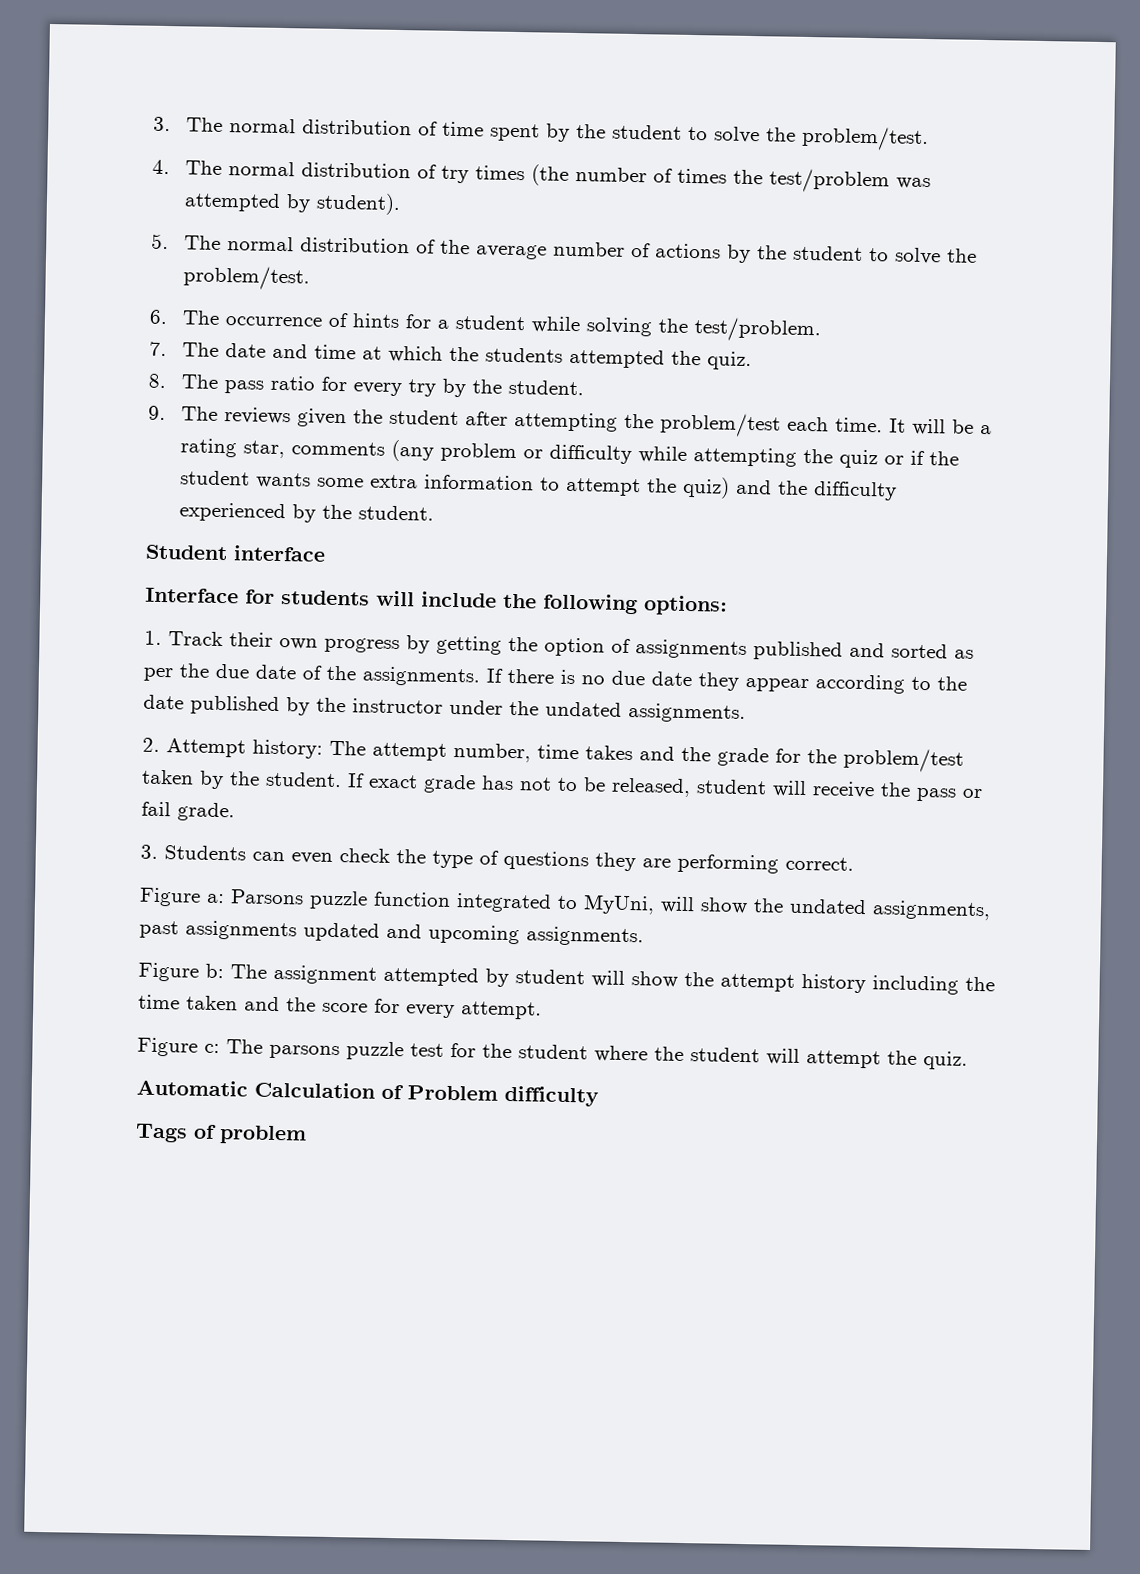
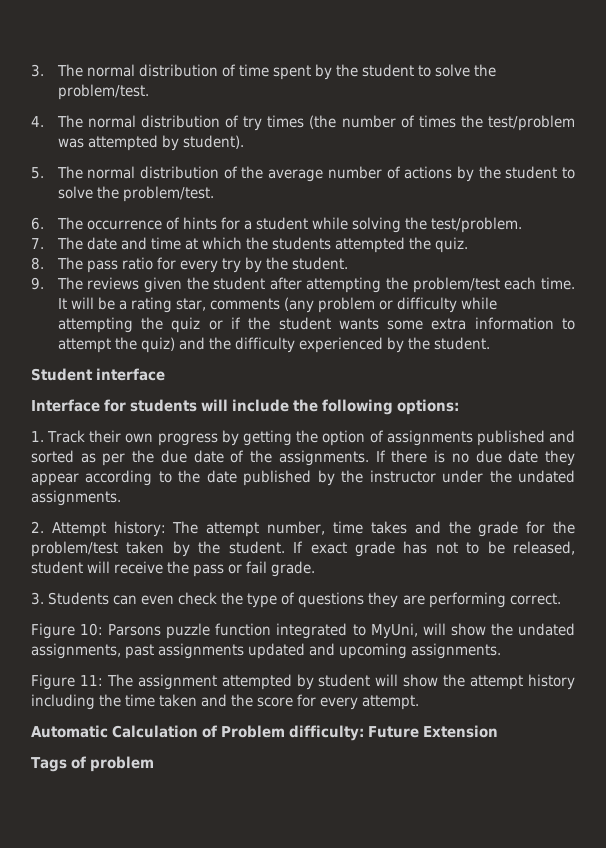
- Figure a: Parsons puzzle function integrated to MyUni, will show the undated assignments, past assignments updated and upcoming assignments.
+ Figure 10: Parsons puzzle function integrated to MyUni, will show the undated assignments, past assignments updated and upcoming assignments.
- Figure b: The assignment attempted by student will show the attempt history including the time taken and the score for every attempt.
+ Figure 11: The assignment attempted by student will show the attempt history including the time taken and the score for every attempt.
- Figure c: The parsons puzzle test for the student where the student will attempt the quiz.
- Automatic Calculation of Problem difficulty
+ Automatic Calculation of Problem difficulty: Future Extension

